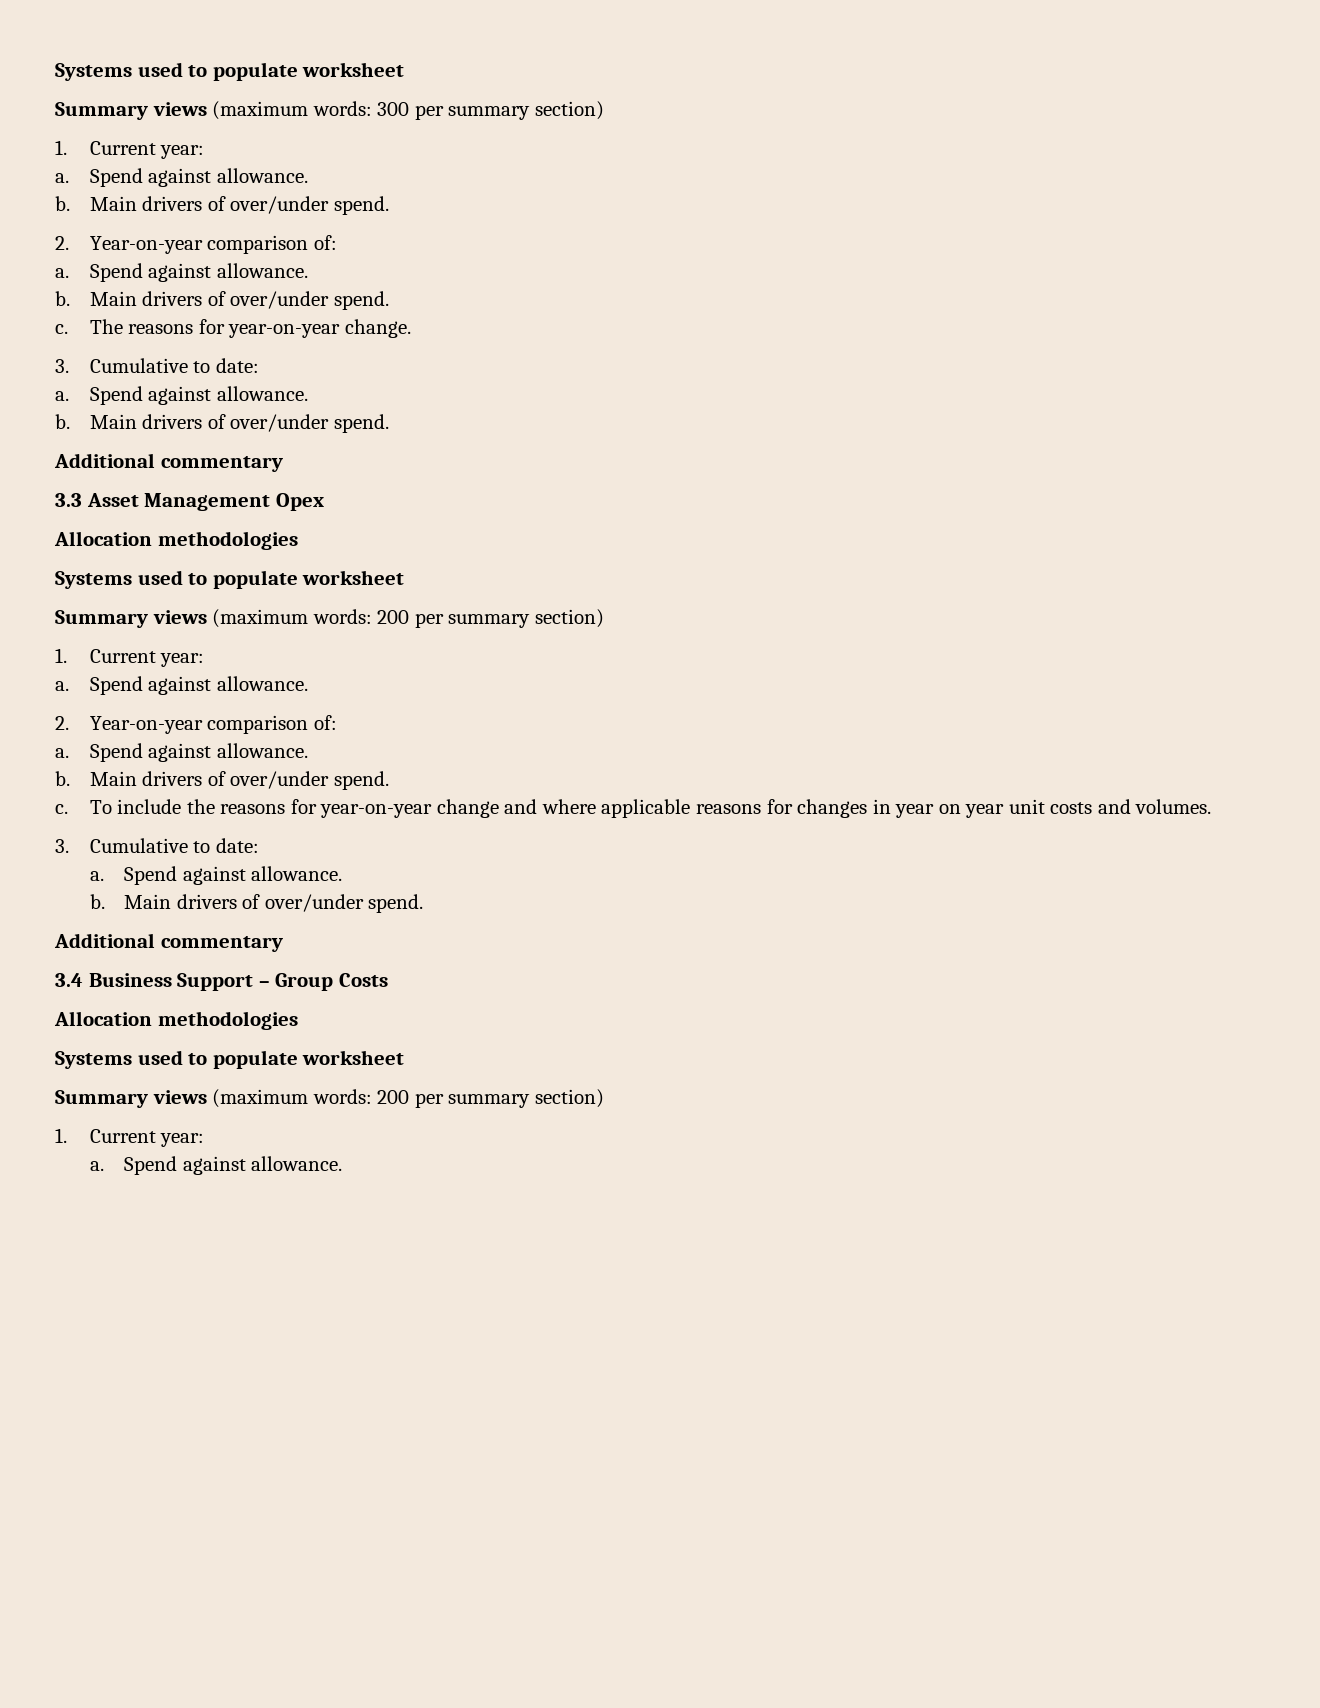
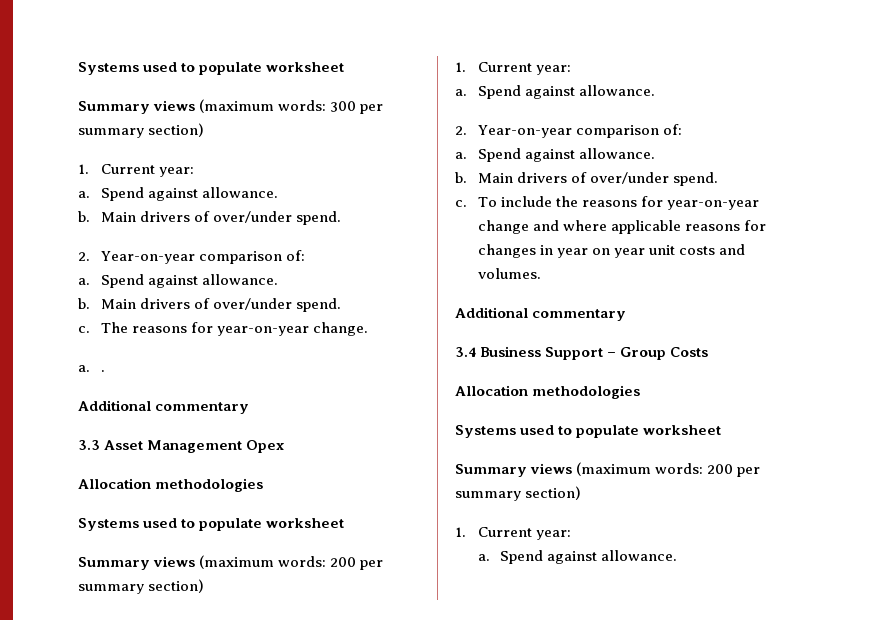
  The reasons for year-on-year change.
- 3. Cumulative to date:
- a. Spend against allowance.
- b. Main drivers of over/under spend.
+ a. .
  To include the reasons for year-on-year change and where applicable reasons for changes in year on year unit costs and volumes.
- 3. Cumulative to date:
- a. Spend against allowance.
- b. Main drivers of over/under spend.

